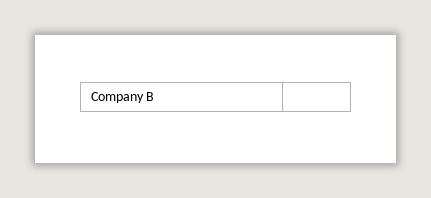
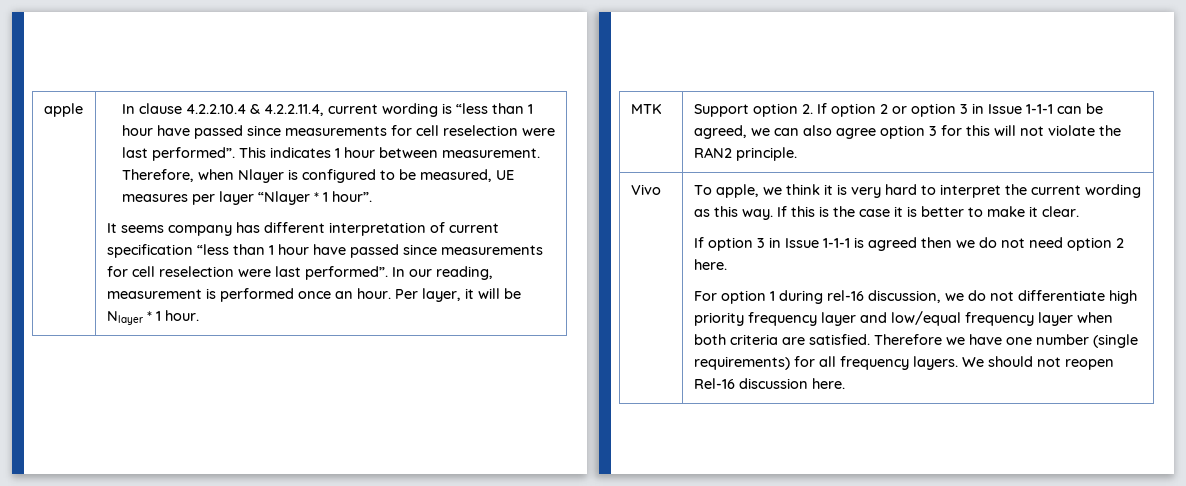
- Company B
+ apple | In clause 4.2.2.10.4 & 4.2.2.11.4, current wording is “less than 1 hour have passed since measurements for cell reselection were last performed”. This indicates 1 hour between measurement. Therefore, when Nlayer is configured to be measured, UE measures per layer “Nlayer * 1 hour”.
+ It seems company has different interpretation of current specification “less than 1 hour have passed since measurements for cell reselection were last performed”. In our reading, measurement is performed once an hour. Per layer, it will be Nlayer * 1 hour.
+ MTK | Support option 2. If option 2 or option 3 in Issue 1-1-1 can be agreed, we can also agree option 3 for this will not violate the RAN2 principle.
+ Vivo | To apple, we think it is very hard to interpret the current wording as this way. If this is the case it is better to make it clear.
+ If option 3 in Issue 1-1-1 is agreed then we do not need option 2 here.
+ For option 1 during rel-16 discussion, we do not differentiate high priority frequency layer and low/equal frequency layer when both criteria are satisfied. Therefore we have one number (single requirements) for all frequency layers. We should not reopen Rel-16 discussion here.

